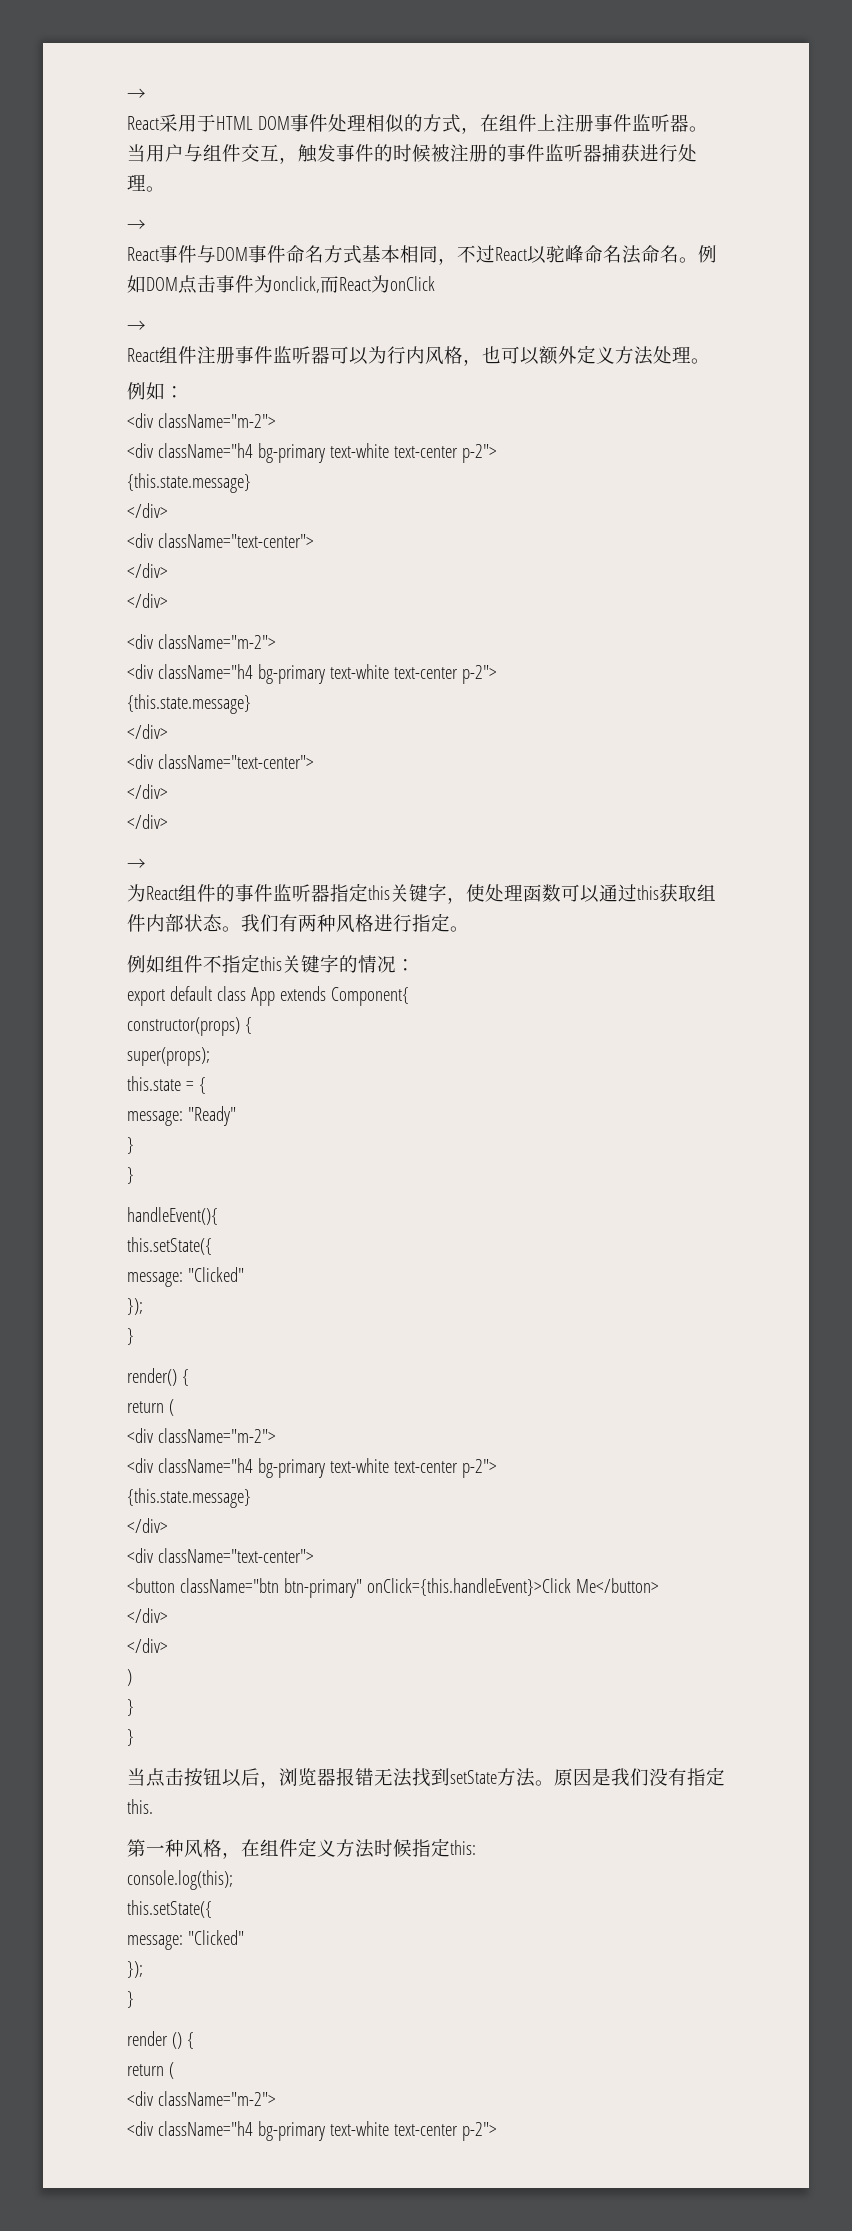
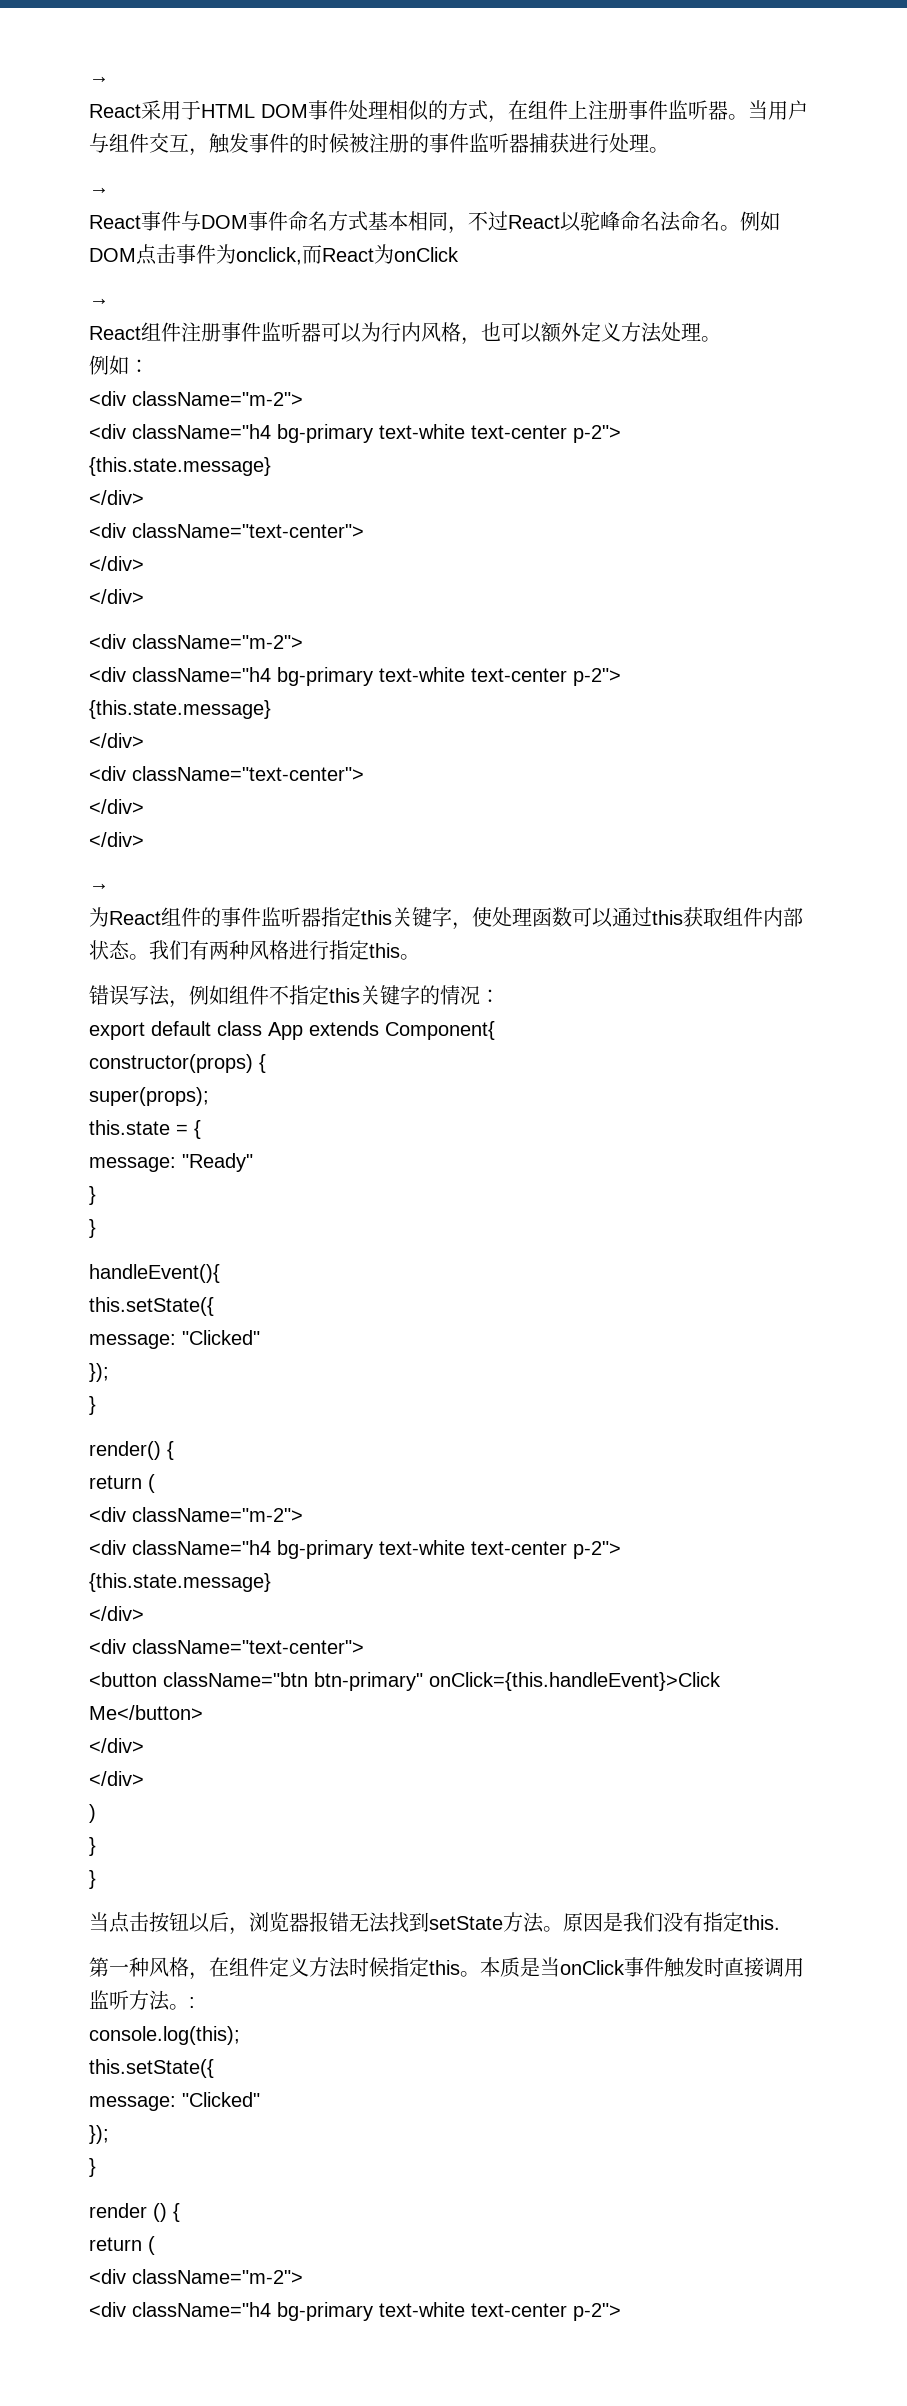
- 我们有两种风格进行指定。
- 例如组件不指定this关键字的情况：
+ 我们有两种风格进行指定this。
+ 错误写法，例如组件不指定this关键字的情况：
- 第一种风格，在组件定义方法时候指定this:
+ 第一种风格，在组件定义方法时候指定this。本质是当onClick事件触发时直接调用监听方法。:

